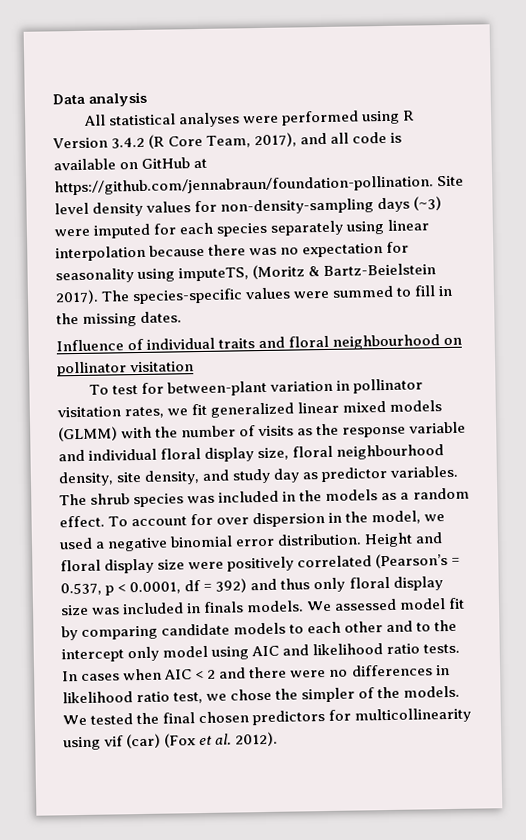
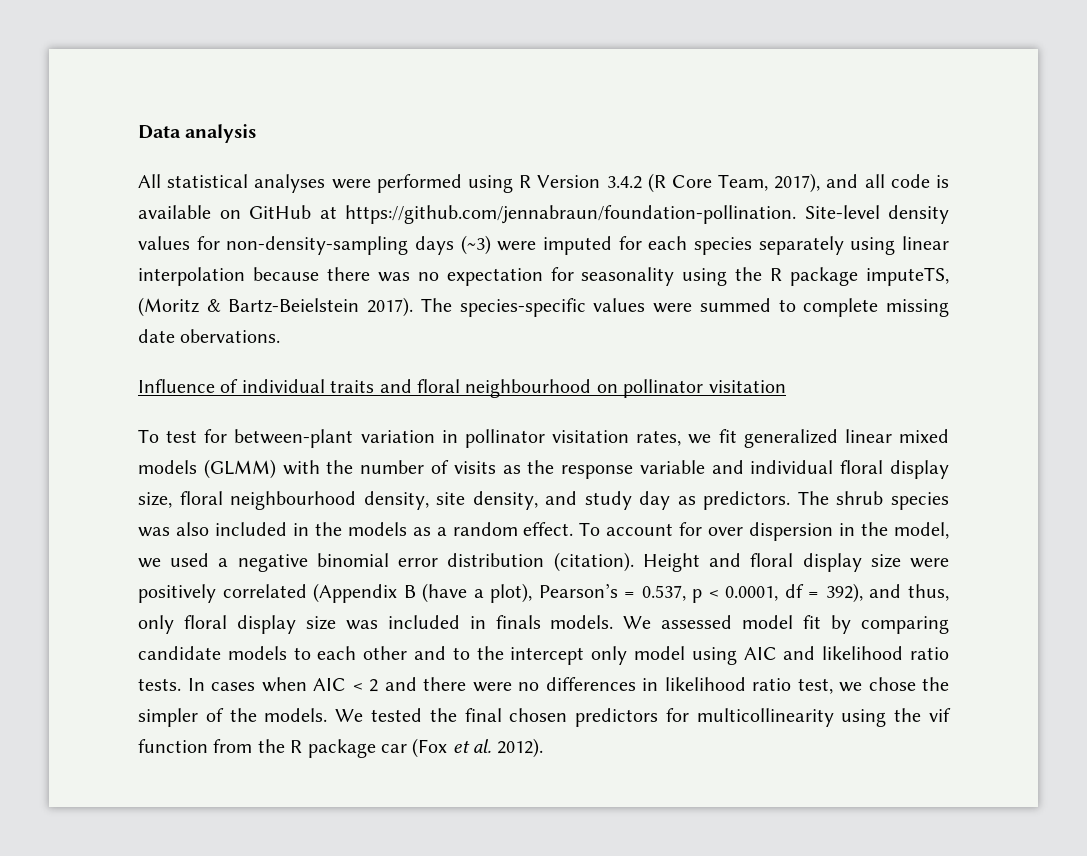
- All statistical analyses were performed using R Version 3.4.2 (R Core Team, 2017), and all code is available on GitHub at https://github.com/jennabraun/foundation-pollination. Site level density values for non-density-sampling days (~3) were imputed for each species separately using linear interpolation because there was no expectation for seasonality using imputeTS, (Moritz & Bartz-Beielstein 2017).
+ All statistical analyses were performed using R Version 3.4.2 (R Core Team, 2017), and all code is available on GitHub at https://github.com/jennabraun/foundation-pollination. Site-level density values for non-density-sampling days (~3) were imputed for each species separately using linear interpolation because there was no expectation for seasonality using the R package imputeTS, (Moritz & Bartz-Beielstein 2017).
- The species-specific values were summed to fill in the missing dates.
+ The species-specific values were summed to complete missing date obervations.
- To test for between-plant variation in pollinator visitation rates, we fit generalized linear mixed models (GLMM) with the number of visits as the response variable and individual floral display size, floral neighbourhood density, site density, and study day as predictor variables.
+ To test for between-plant variation in pollinator visitation rates, we fit generalized linear mixed models (GLMM) with the number of visits as the response variable and individual floral display size, floral neighbourhood density, site density, and study day as predictors.
- The shrub species was included in the models as a random effect.
+ The shrub species was also included in the models as a random effect.
- To account for over dispersion in the model, we used a negative binomial error distribution.
+ To account for over dispersion in the model, we used a negative binomial error distribution (citation).
- Height and floral display size were positively correlated (Pearson’s = 0.537, p < 0.0001, df = 392) and thus only floral display size was included in finals models.
+ Height and floral display size were positively correlated (Appendix B (have a plot), Pearson’s = 0.537, p < 0.0001, df = 392), and thus, only floral display size was included in finals models.
- We tested the final chosen predictors for multicollinearity using vif (car) (Fox et al. 2012).
+ We tested the final chosen predictors for multicollinearity using the vif function from the R package car (Fox et al. 2012).

